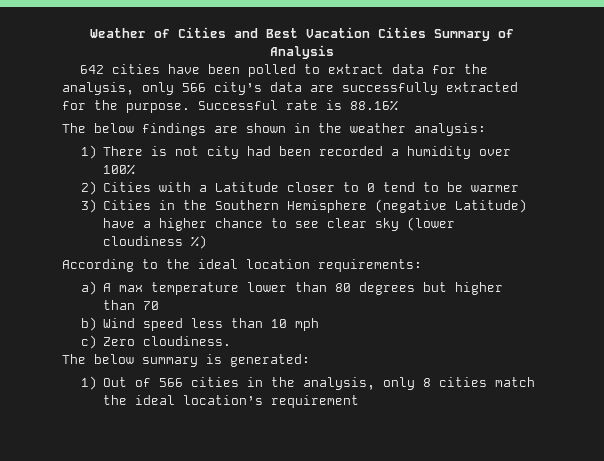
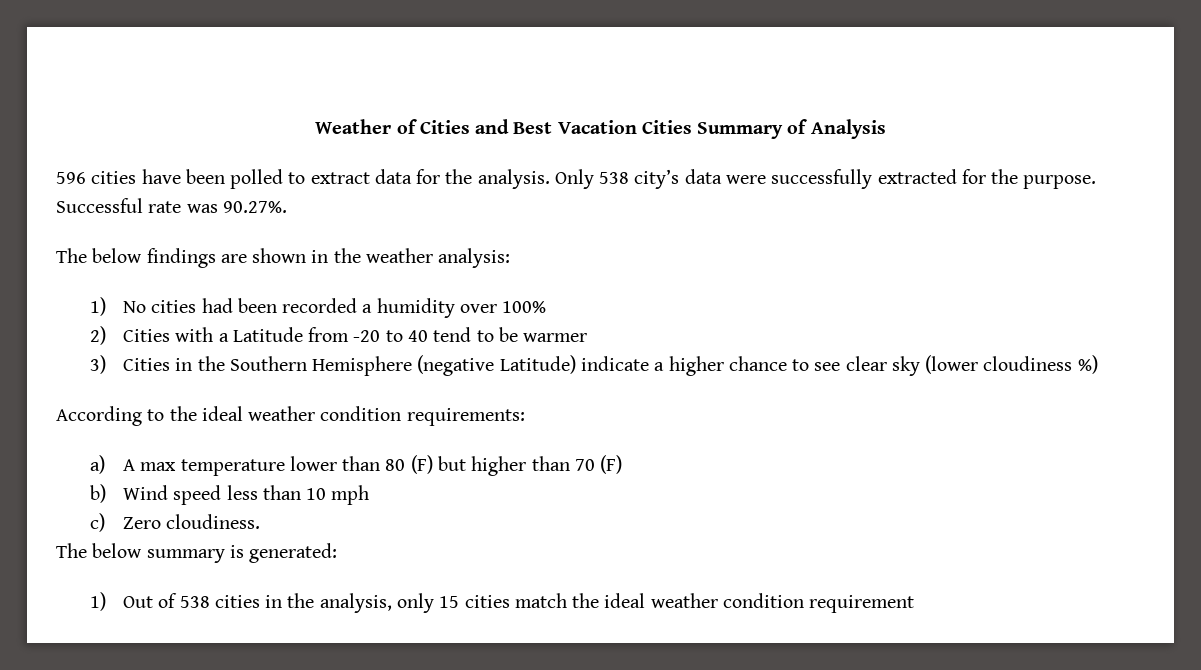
- 642 cities have been polled to extract data for the analysis, only 566 city’s data are successfully extracted for the purpose.
+ 596 cities have been polled to extract data for the analysis. Only 538 city’s data were successfully extracted for the purpose.
- Successful rate is 88.16%
+ Successful rate was 90.27%.
- 1) There is not city had been recorded a humidity over 100%
+ 1) No cities had been recorded a humidity over 100%
- 2) Cities with a Latitude closer to 0 tend to be warmer
+ 2) Cities with a Latitude from -20 to 40 tend to be warmer
- 3) Cities in the Southern Hemisphere (negative Latitude) have a higher chance to see clear sky (lower cloudiness %)
+ 3) Cities in the Southern Hemisphere (negative Latitude) indicate a higher chance to see clear sky (lower cloudiness %)
- According to the ideal location requirements:
+ According to the ideal weather condition requirements:
- a) A max temperature lower than 80 degrees but higher than 70
+ a) A max temperature lower than 80 (F) but higher than 70 (F)
- 1) Out of 566 cities in the analysis, only 8 cities match the ideal location’s requirement
+ 1) Out of 538 cities in the analysis, only 15 cities match the ideal weather condition requirement

